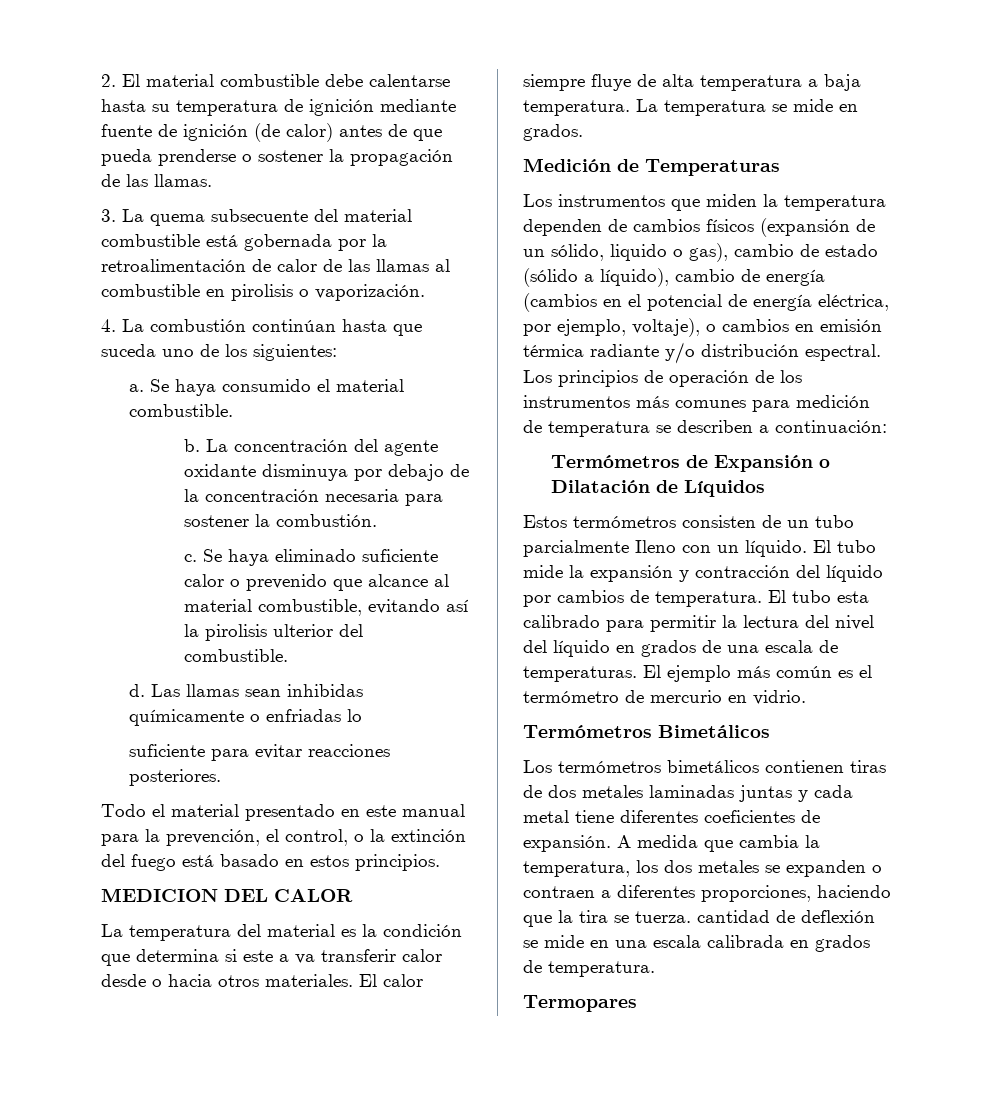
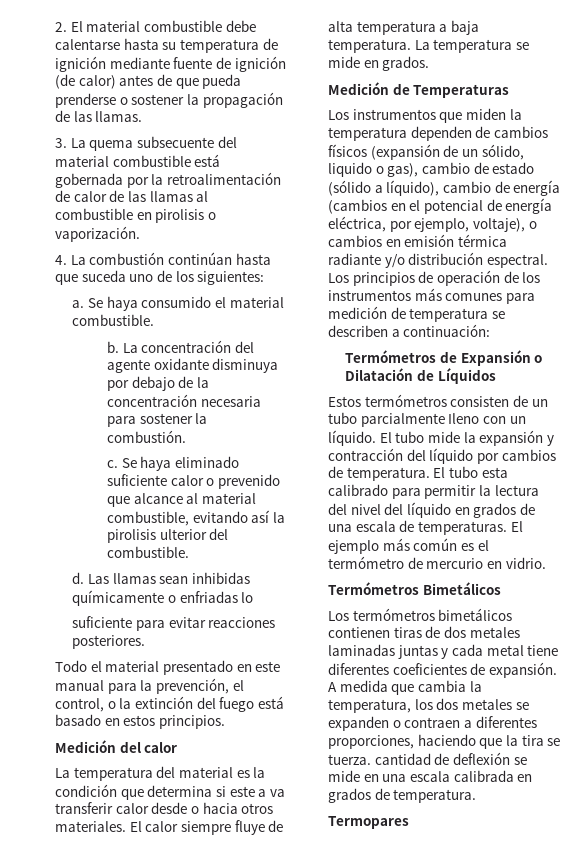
- MEDICION DEL CALOR
+ Medición del calor

